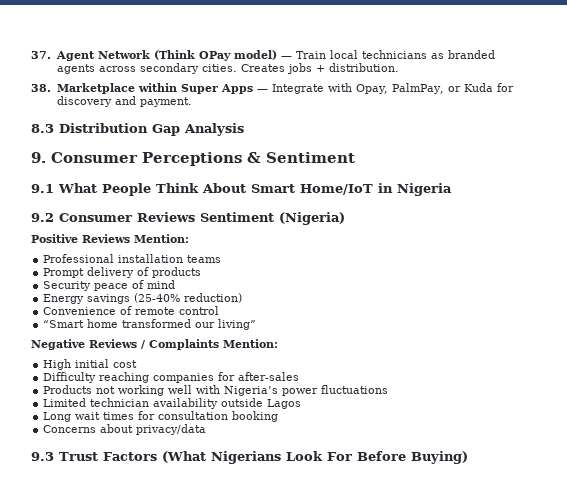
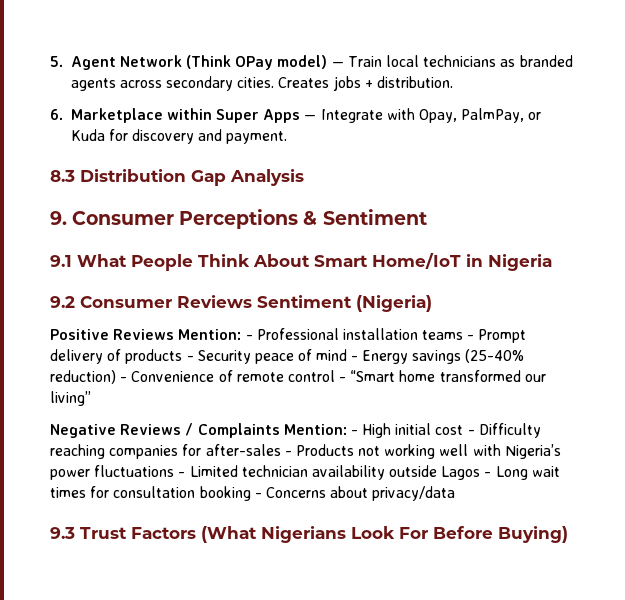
- 37. Agent Network (Think OPay model) — Train local technicians as branded agents across secondary cities.
+ 5. Agent Network (Think OPay model) — Train local technicians as branded agents across secondary cities.
- 38. Marketplace within Super Apps — Integrate with Opay, PalmPay, or Kuda for discovery and payment.
+ 6. Marketplace within Super Apps — Integrate with Opay, PalmPay, or Kuda for discovery and payment.
- Positive Reviews Mention:
- Professional installation teams
- Prompt delivery of products
- Security peace of mind
- Energy savings (25-40% reduction)
- Convenience of remote control
- “Smart home transformed our living”
+ Positive Reviews Mention: - Professional installation teams - Prompt delivery of products - Security peace of mind - Energy savings (25-40% reduction) - Convenience of remote control - “Smart home transformed our living”
- Negative Reviews / Complaints Mention:
- High initial cost
- Difficulty reaching companies for after-sales
- Products not working well with Nigeria’s power fluctuations
- Limited technician availability outside Lagos
- Long wait times for consultation booking
- Concerns about privacy/data
+ Negative Reviews / Complaints Mention: - High initial cost - Difficulty reaching companies for after-sales - Products not working well with Nigeria’s power fluctuations - Limited technician availability outside Lagos - Long wait times for consultation booking - Concerns about privacy/data

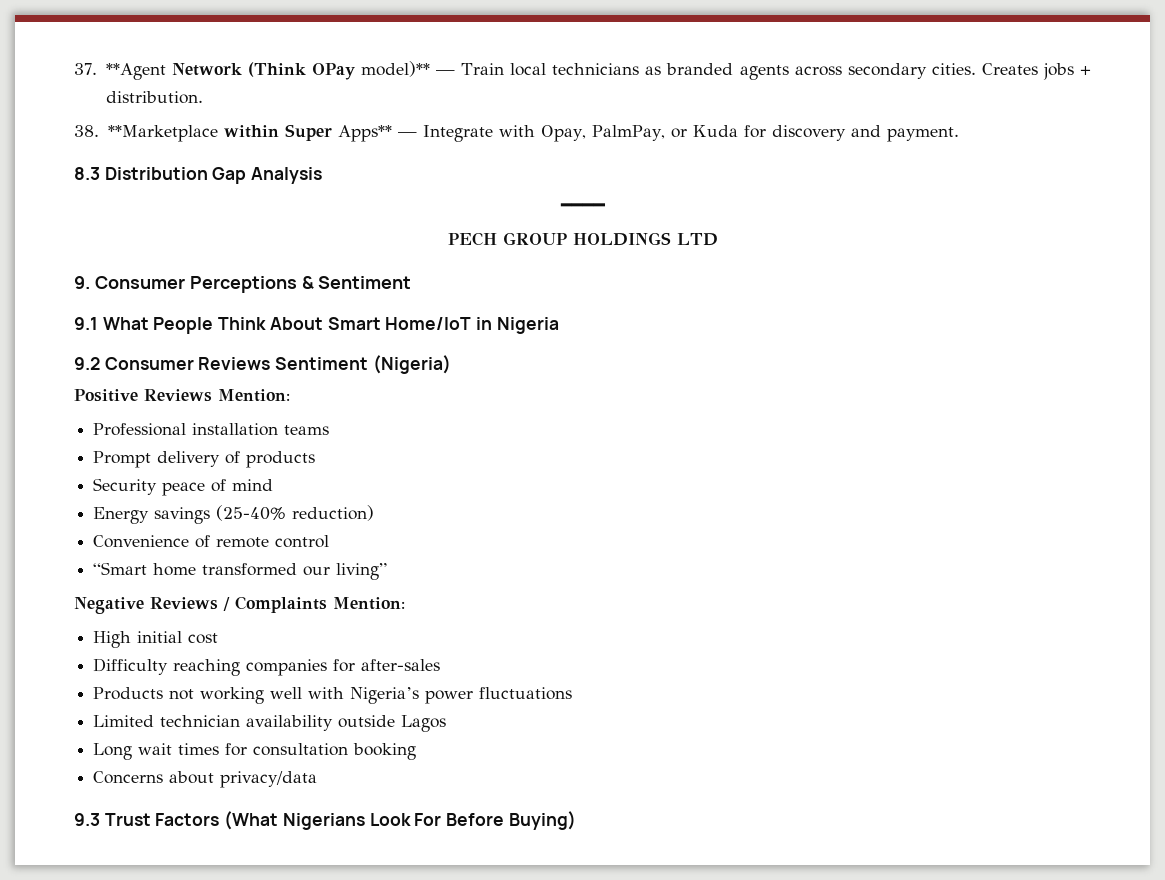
- 5. Agent Network (Think OPay model) — Train local technicians as branded agents across secondary cities.
+ 37. **Agent Network (Think OPay model)** — Train local technicians as branded agents across secondary cities.
- 6. Marketplace within Super Apps — Integrate with Opay, PalmPay, or Kuda for discovery and payment.
+ 38. **Marketplace within Super Apps** — Integrate with Opay, PalmPay, or Kuda for discovery and payment.
+ ━━━━
+ PECH GROUP HOLDINGS LTD
- Positive Reviews Mention: - Professional installation teams - Prompt delivery of products - Security peace of mind - Energy savings (25-40% reduction) - Convenience of remote control - “Smart home transformed our living”
+ Positive Reviews Mention:
+ Professional installation teams
+ Prompt delivery of products
+ Security peace of mind
+ Energy savings (25-40% reduction)
+ Convenience of remote control
+ “Smart home transformed our living”
- Negative Reviews / Complaints Mention: - High initial cost - Difficulty reaching companies for after-sales - Products not working well with Nigeria’s power fluctuations - Limited technician availability outside Lagos - Long wait times for consultation booking - Concerns about privacy/data
+ Negative Reviews / Complaints Mention:
+ High initial cost
+ Difficulty reaching companies for after-sales
+ Products not working well with Nigeria’s power fluctuations
+ Limited technician availability outside Lagos
+ Long wait times for consultation booking
+ Concerns about privacy/data

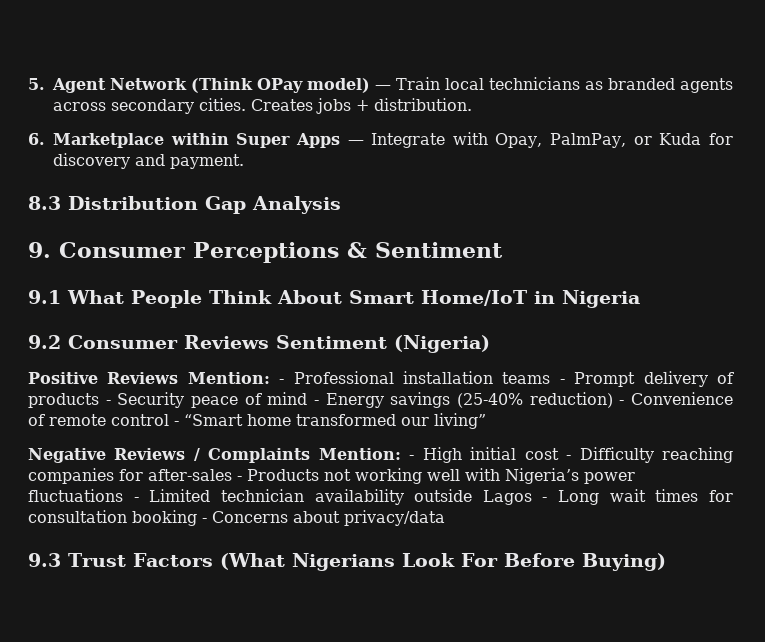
- 37. **Agent Network (Think OPay model)** — Train local technicians as branded agents across secondary cities.
+ 5. Agent Network (Think OPay model) — Train local technicians as branded agents across secondary cities.
- 38. **Marketplace within Super Apps** — Integrate with Opay, PalmPay, or Kuda for discovery and payment.
+ 6. Marketplace within Super Apps — Integrate with Opay, PalmPay, or Kuda for discovery and payment.
- ━━━━
- PECH GROUP HOLDINGS LTD
- Positive Reviews Mention:
- Professional installation teams
- Prompt delivery of products
- Security peace of mind
- Energy savings (25-40% reduction)
- Convenience of remote control
- “Smart home transformed our living”
+ Positive Reviews Mention: - Professional installation teams - Prompt delivery of products - Security peace of mind - Energy savings (25-40% reduction) - Convenience of remote control - “Smart home transformed our living”
- Negative Reviews / Complaints Mention:
- High initial cost
- Difficulty reaching companies for after-sales
- Products not working well with Nigeria’s power fluctuations
- Limited technician availability outside Lagos
- Long wait times for consultation booking
- Concerns about privacy/data
+ Negative Reviews / Complaints Mention: - High initial cost - Difficulty reaching companies for after-sales - Products not working well with Nigeria’s power fluctuations - Limited technician availability outside Lagos - Long wait times for consultation booking - Concerns about privacy/data

